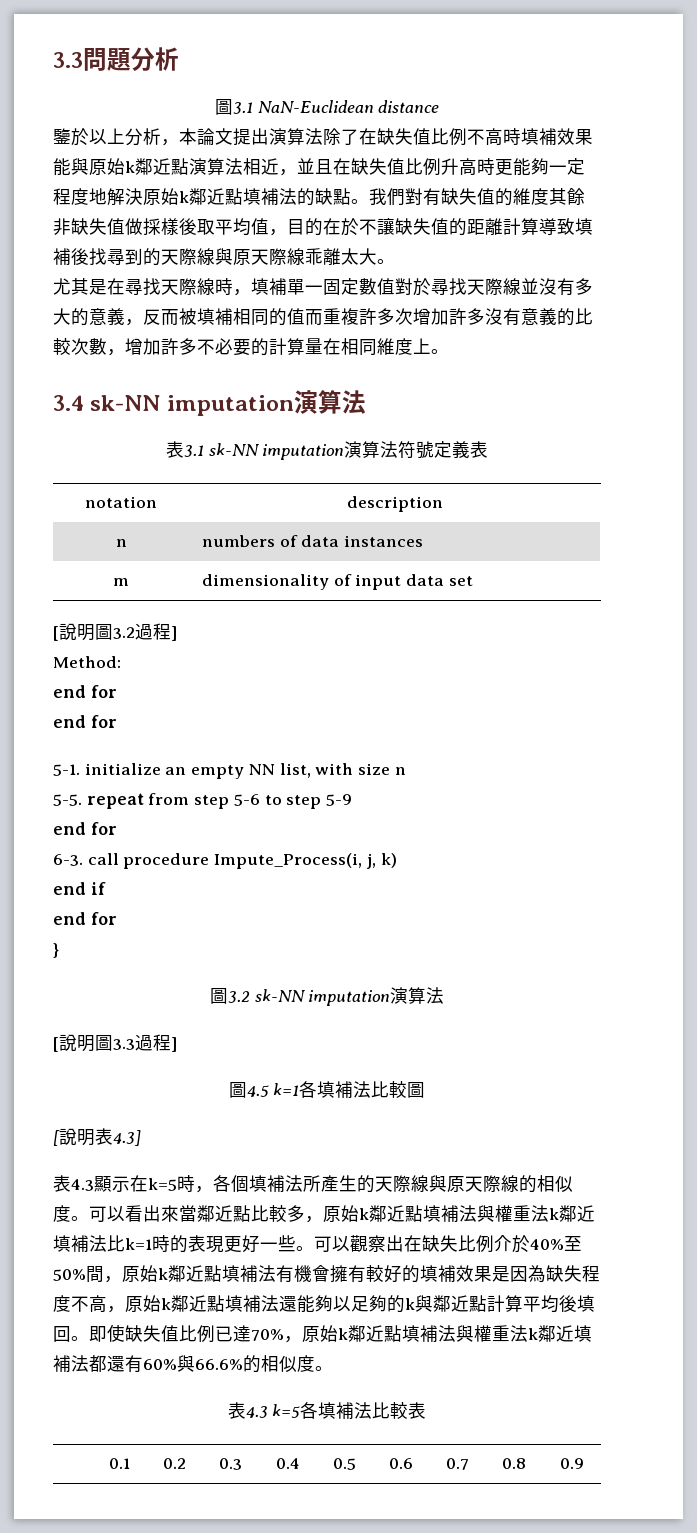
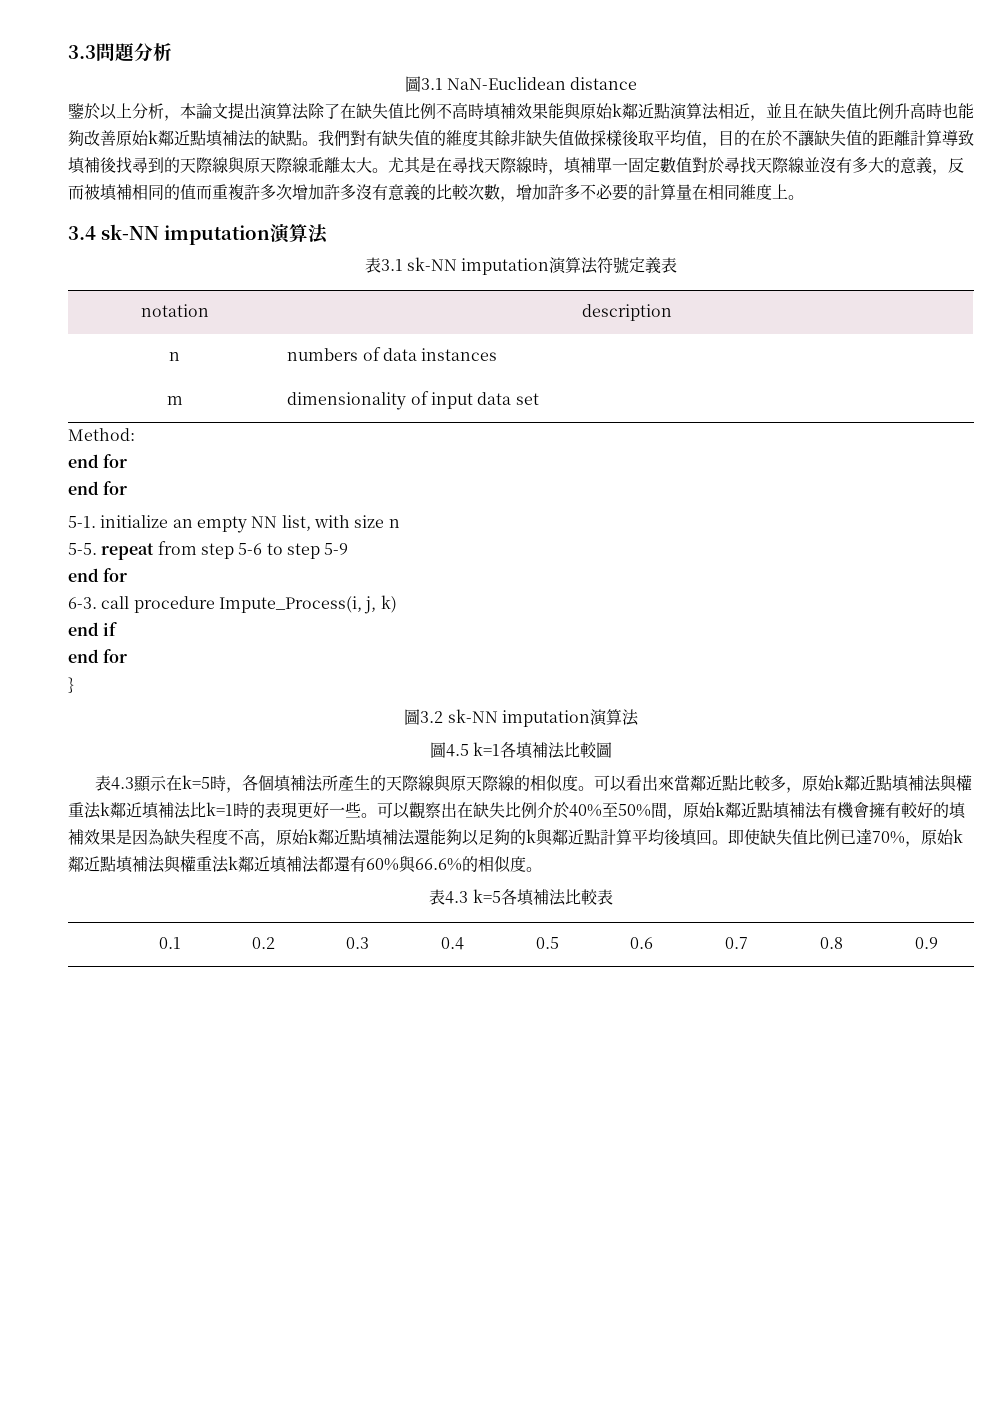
- 鑒於以上分析，本論文提出演算法除了在缺失值比例不高時填補效果能與原始k鄰近點演算法相近，並且在缺失值比例升高時更能夠一定程度地解決原始k鄰近點填補法的缺點。
+ 鑒於以上分析，本論文提出演算法除了在缺失值比例不高時填補效果能與原始k鄰近點演算法相近，並且在缺失值比例升高時也能夠改善原始k鄰近點填補法的缺點。
- 我們對有缺失值的維度其餘非缺失值做採樣後取平均值，目的在於不讓缺失值的距離計算導致填補後找尋到的天際線與原天際線乖離太大。
- 尤其是在尋找天際線時，填補單一固定數值對於尋找天際線並沒有多大的意義，反而被填補相同的值而重複許多次增加許多沒有意義的比較次數，增加許多不必要的計算量在相同維度上。
+ 我們對有缺失值的維度其餘非缺失值做採樣後取平均值，目的在於不讓缺失值的距離計算導致填補後找尋到的天際線與原天際線乖離太大。尤其是在尋找天際線時，填補單一固定數值對於尋找天際線並沒有多大的意義，反而被填補相同的值而重複許多次增加許多沒有意義的比較次數，增加許多不必要的計算量在相同維度上。
- [說明圖3.2過程]
- [說明圖3.3過程]
- [說明表4.3]

